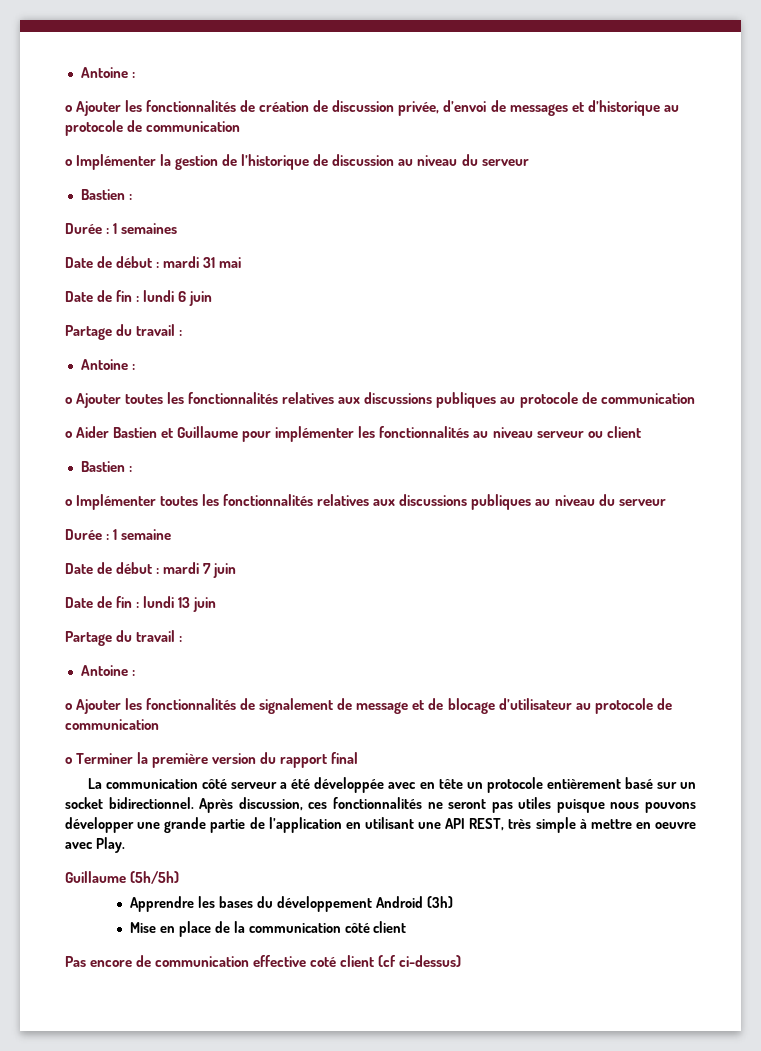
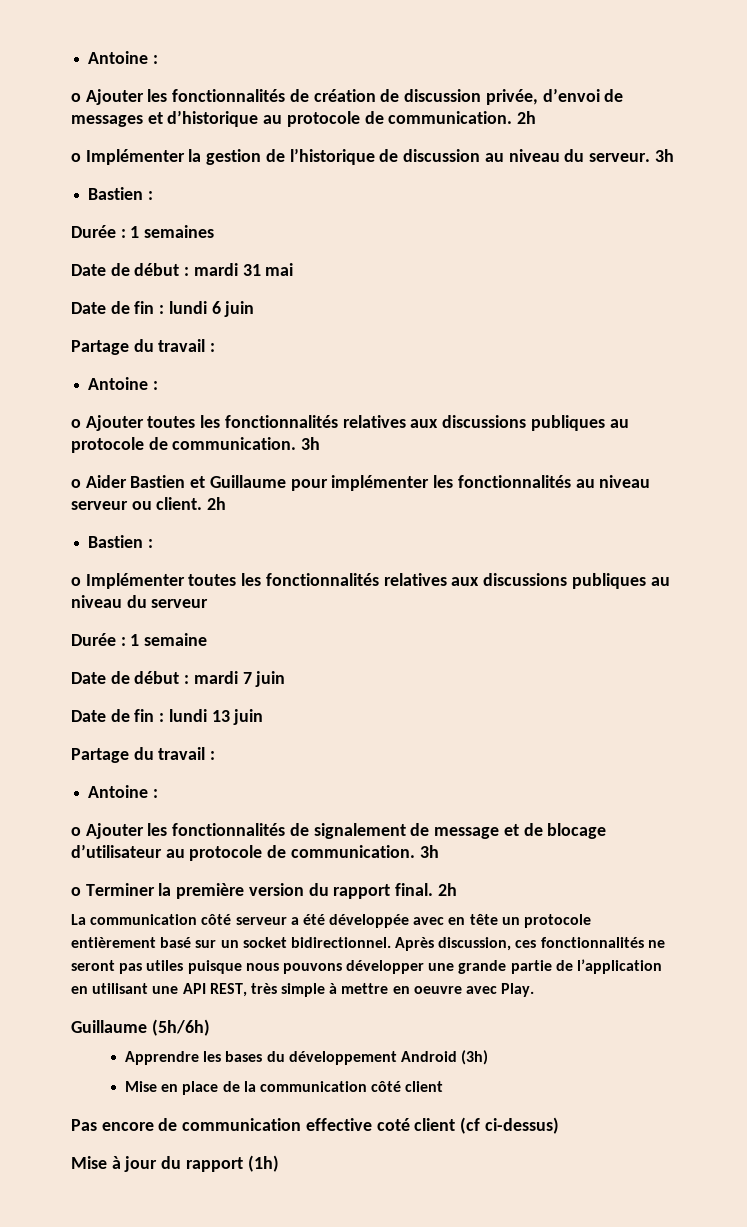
- o Ajouter les fonctionnalités de création de discussion privée, d’envoi de messages et d’historique au protocole de communication
+ o Ajouter les fonctionnalités de création de discussion privée, d’envoi de messages et d’historique au protocole de communication. 2h
- o Implémenter la gestion de l’historique de discussion au niveau du serveur
+ o Implémenter la gestion de l’historique de discussion au niveau du serveur. 3h
- o Ajouter toutes les fonctionnalités relatives aux discussions publiques au protocole de communication
+ o Ajouter toutes les fonctionnalités relatives aux discussions publiques au protocole de communication. 3h
- o Aider Bastien et Guillaume pour implémenter les fonctionnalités au niveau serveur ou client
+ o Aider Bastien et Guillaume pour implémenter les fonctionnalités au niveau serveur ou client. 2h
- o Ajouter les fonctionnalités de signalement de message et de blocage d’utilisateur au protocole de communication
+ o Ajouter les fonctionnalités de signalement de message et de blocage d’utilisateur au protocole de communication. 3h
- o Terminer la première version du rapport final
+ o Terminer la première version du rapport final. 2h
- Guillaume (5h/5h)
+ Guillaume (5h/6h)
+ Mise à jour du rapport (1h)

